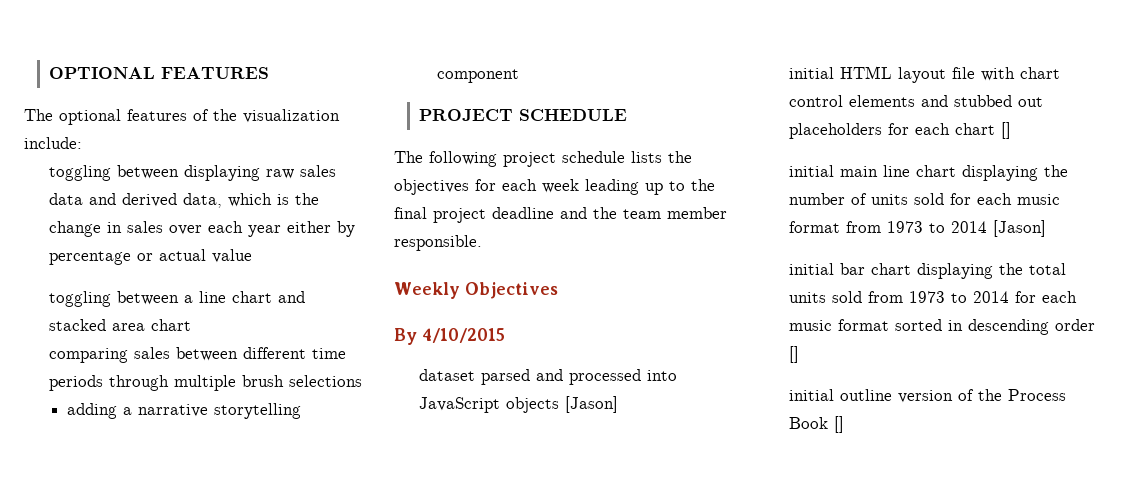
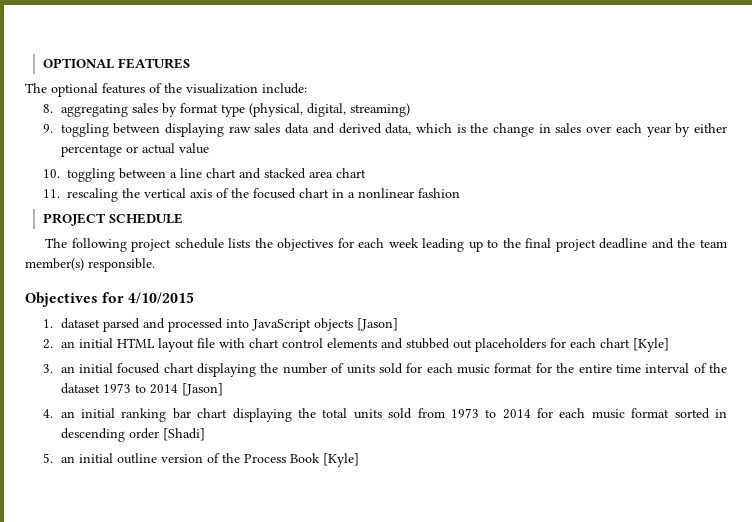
- toggling between displaying raw sales data and derived data, which is the change in sales over each year either by percentage or actual value
+ 8. aggregating sales by format type (physical, digital, streaming)
+ 9. toggling between displaying raw sales data and derived data, which is the change in sales over each year by either percentage or actual value
- toggling between a line chart and stacked area chart
+ 10. toggling between a line chart and stacked area chart
- comparing sales between different time periods through multiple brush selections
- adding a narrative storytelling component
+ 11. rescaling the vertical axis of the focused chart in a nonlinear fashion
- The following project schedule lists the objectives for each week leading up to the final project deadline and the team member responsible.
+ The following project schedule lists the objectives for each week leading up to the final project deadline and the team member(s) responsible.
- Weekly Objectives
- By 4/10/2015
+ Objectives for 4/10/2015
- dataset parsed and processed into JavaScript objects [Jason]
+ 1. dataset parsed and processed into JavaScript objects [Jason]
- initial HTML layout file with chart control elements and stubbed out placeholders for each chart []
- initial main line chart displaying the number of units sold for each music format from 1973 to 2014 [Jason]
+ 2. an initial HTML layout file with chart control elements and stubbed out placeholders for each chart [Kyle]
+ 3. an initial focused chart displaying the number of units sold for each music format for the entire time interval of the dataset 1973 to 2014 [Jason]
- initial bar chart displaying the total units sold from 1973 to 2014 for each music format sorted in descending order []
- initial outline version of the Process Book []
+ 4. an initial ranking bar chart displaying the total units sold from 1973 to 2014 for each music format sorted in descending order [Shadi]
+ 5. an initial outline version of the Process Book [Kyle]

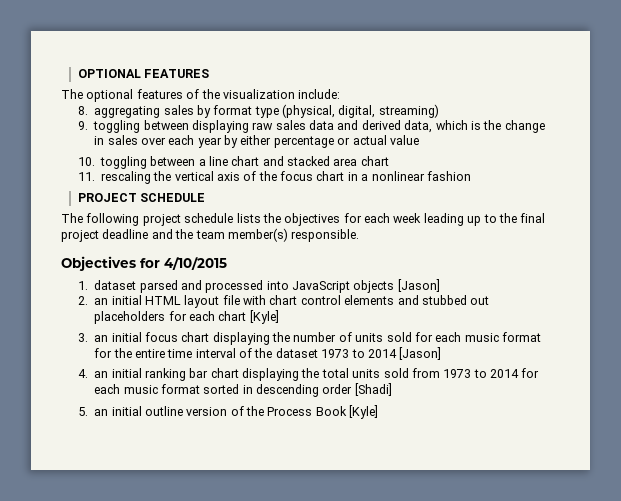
- 11. rescaling the vertical axis of the focused chart in a nonlinear fashion
+ 11. rescaling the vertical axis of the focus chart in a nonlinear fashion
- 3. an initial focused chart displaying the number of units sold for each music format for the entire time interval of the dataset 1973 to 2014 [Jason]
+ 3. an initial focus chart displaying the number of units sold for each music format for the entire time interval of the dataset 1973 to 2014 [Jason]

